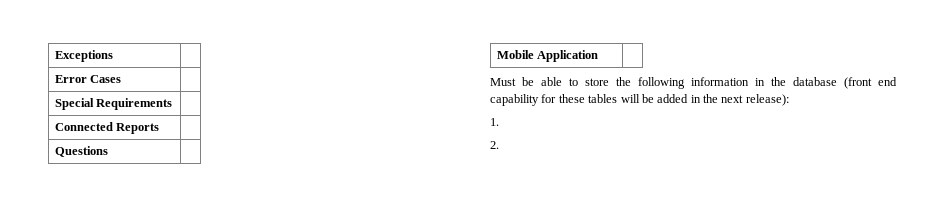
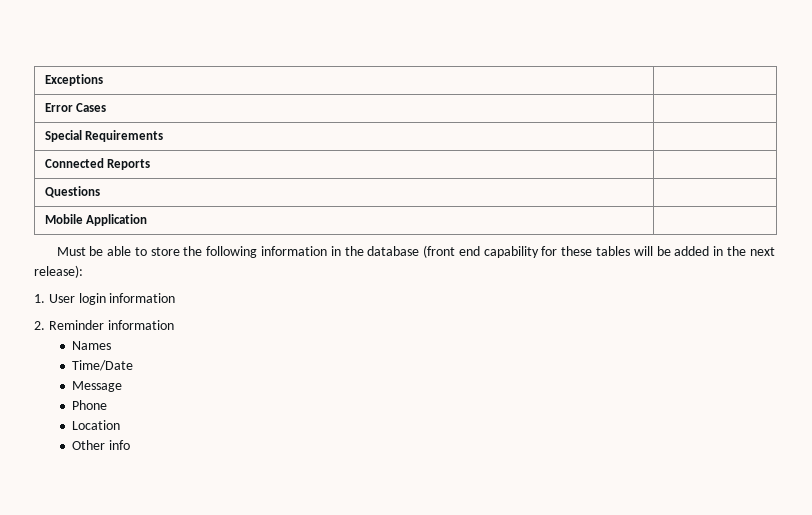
- 1.
- 2.
+ 1. User login information
+ 2. Reminder information
+ Names
+ Time/Date
+ Message
+ Phone
+ Location
+ Other info

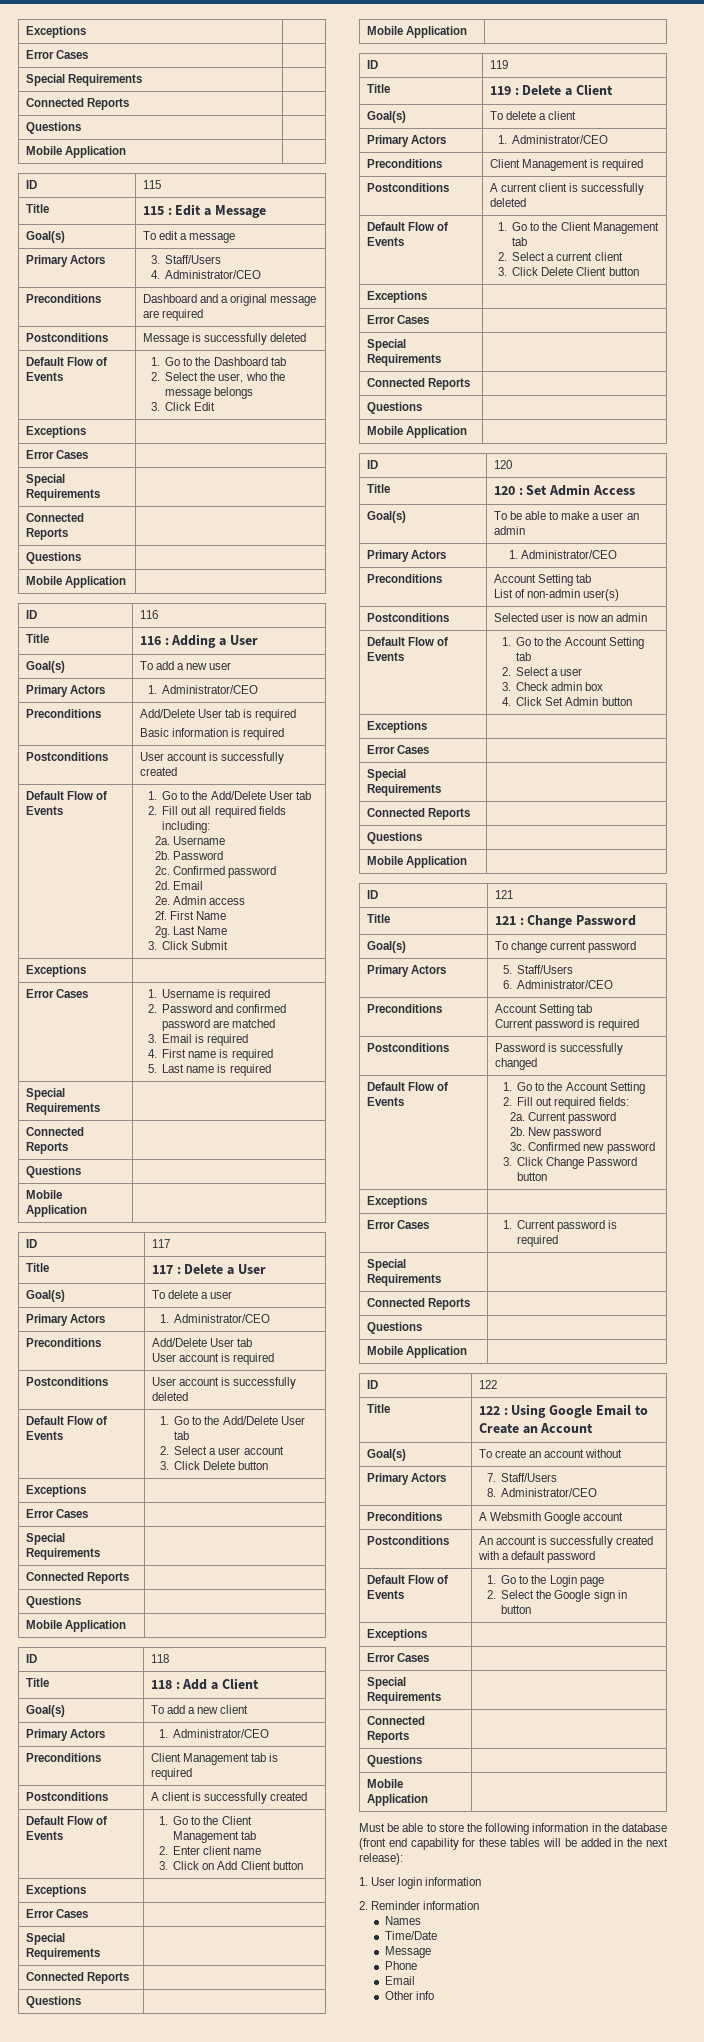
+ ID | 115
+ Title | 115 : Edit a Message
+ Goal(s) | To edit a message
+ Primary Actors | 3. Staff/Users
+ 4. Administrator/CEO
+ Preconditions | Dashboard and a original message are required
+ Postconditions | Message is successfully deleted
+ Default Flow of Events | 1. Go to the Dashboard tab
+ 2. Select the user, who the message belongs
+ 3. Click Edit
+ Exceptions |
+ Error Cases |
+ Special Requirements |
+ Connected Reports |
+ Questions |
+ Mobile Application |
+ ID | 116
+ Title | 116 : Adding a User
+ Goal(s) | To add a new user
+ Primary Actors | 1. Administrator/CEO
+ Preconditions | Add/Delete User tab is required
+ Basic information is required
+ Postconditions | User account is successfully created
+ Default Flow of Events | 1. Go to the Add/Delete User tab
+ 2. Fill out all required fields including:
+ 2a. Username
+ 2b. Password
+ 2c. Confirmed password
+ 2d. Email
+ 2e. Admin access
+ 2f. First Name
+ 2g. Last Name
+ 3. Click Submit
+ Exceptions |
+ Error Cases | 1. Username is required
+ 2. Password and confirmed password are matched
+ 3. Email is required
+ 4. First name is required
+ 5. Last name is required
+ Special Requirements |
+ Connected Reports |
+ Questions |
+ Mobile Application |
+ ID | 117
+ Title | 117 : Delete a User
+ Goal(s) | To delete a user
+ Primary Actors | 1. Administrator/CEO
+ Preconditions | Add/Delete User tab
+ User account is required
+ Postconditions | User account is successfully deleted
+ Default Flow of Events | 1. Go to the Add/Delete User tab
+ 2. Select a user account
+ 3. Click Delete button
+ Exceptions |
+ Error Cases |
+ Special Requirements |
+ Connected Reports |
+ Questions |
+ Mobile Application |
+ ID | 118
+ Title | 118 : Add a Client
+ Goal(s) | To add a new client
+ Primary Actors | 1. Administrator/CEO
+ Preconditions | Client Management tab is required
+ Postconditions | A client is successfully created
+ Default Flow of Events | 1. Go to the Client Management tab
+ 2. Enter client name
+ 3. Click on Add Client button
+ Exceptions |
+ Error Cases |
+ Special Requirements |
+ Connected Reports |
+ Questions |
+ Mobile Application |
+ ID | 119
+ Title | 119 : Delete a Client
+ Goal(s) | To delete a client
+ Primary Actors | 1. Administrator/CEO
+ Preconditions | Client Management is required
+ Postconditions | A current client is successfully deleted
+ Default Flow of Events | 1. Go to the Client Management tab
+ 2. Select a current client
+ 3. Click Delete Client button
+ Exceptions |
+ Error Cases |
+ Special Requirements |
+ Connected Reports |
+ Questions |
+ Mobile Application |
+ ID | 120
+ Title | 120 : Set Admin Access
+ Goal(s) | To be able to make a user an admin
+ Primary Actors | 1. Administrator/CEO
+ Preconditions | Account Setting tab
+ List of non-admin user(s)
+ Postconditions | Selected user is now an admin
+ Default Flow of Events | 1. Go to the Account Setting tab
+ 2. Select a user
+ 3. Check admin box
+ 4. Click Set Admin button
+ Exceptions |
+ Error Cases |
+ Special Requirements |
+ Connected Reports |
+ Questions |
+ Mobile Application |
+ ID | 121
+ Title | 121 : Change Password
+ Goal(s) | To change current password
+ Primary Actors | 5. Staff/Users
+ 6. Administrator/CEO
+ Preconditions | Account Setting tab
+ Current password is required
+ Postconditions | Password is successfully changed
+ Default Flow of Events | 1. Go to the Account Setting
+ 2. Fill out required fields:
+ 2a. Current password
+ 2b. New password
+ 3c. Confirmed new password
+ 3. Click Change Password button
+ Exceptions |
+ Error Cases | 1. Current password is required
+ Special Requirements |
+ Connected Reports |
+ Questions |
+ Mobile Application |
+ ID | 122
+ Title | 122 : Using Google Email to Create an Account
+ Goal(s) | To create an account without
+ Primary Actors | 7. Staff/Users
+ 8. Administrator/CEO
+ Preconditions | A Websmith Google account
+ Postconditions | An account is successfully created with a default password
+ Default Flow of Events | 1. Go to the Login page
+ 2. Select the Google sign in button
+ Exceptions |
+ Error Cases |
+ Special Requirements |
+ Connected Reports |
+ Questions |
+ Mobile Application |
  Phone
- Location
+ Email

